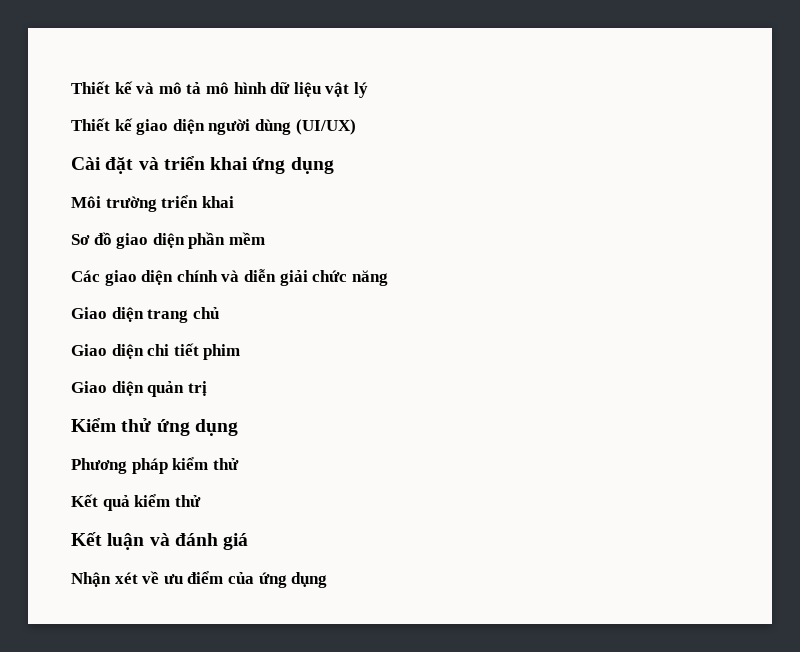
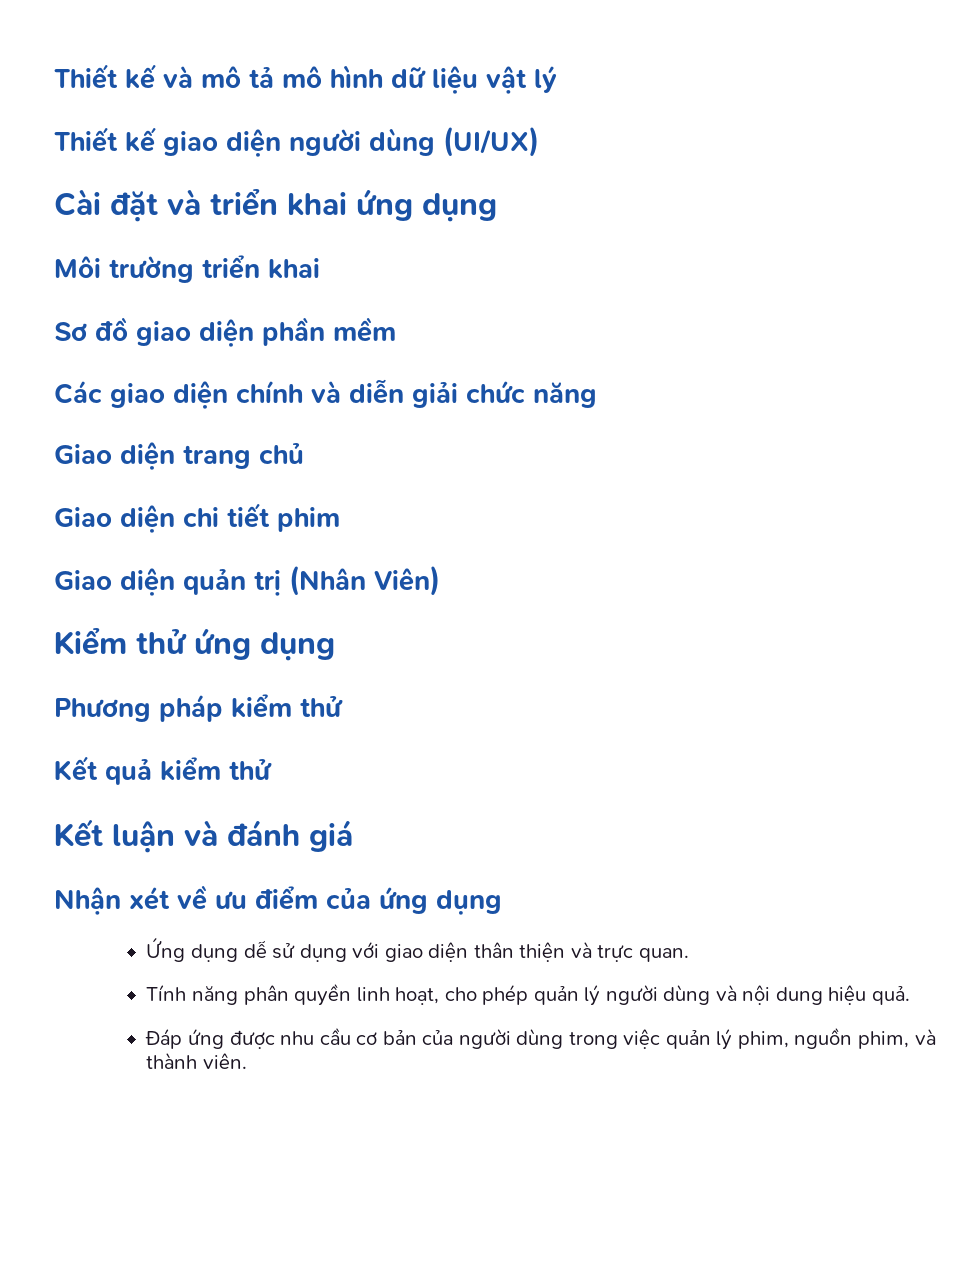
- Giao diện quản trị
+ Giao diện quản trị (Nhân Viên)
+ Ứng dụng dễ sử dụng với giao diện thân thiện và trực quan.
+ Tính năng phân quyền linh hoạt, cho phép quản lý người dùng và nội dung hiệu quả.
+ Đáp ứng được nhu cầu cơ bản của người dùng trong việc quản lý phim, nguồn phim, và thành viên.

